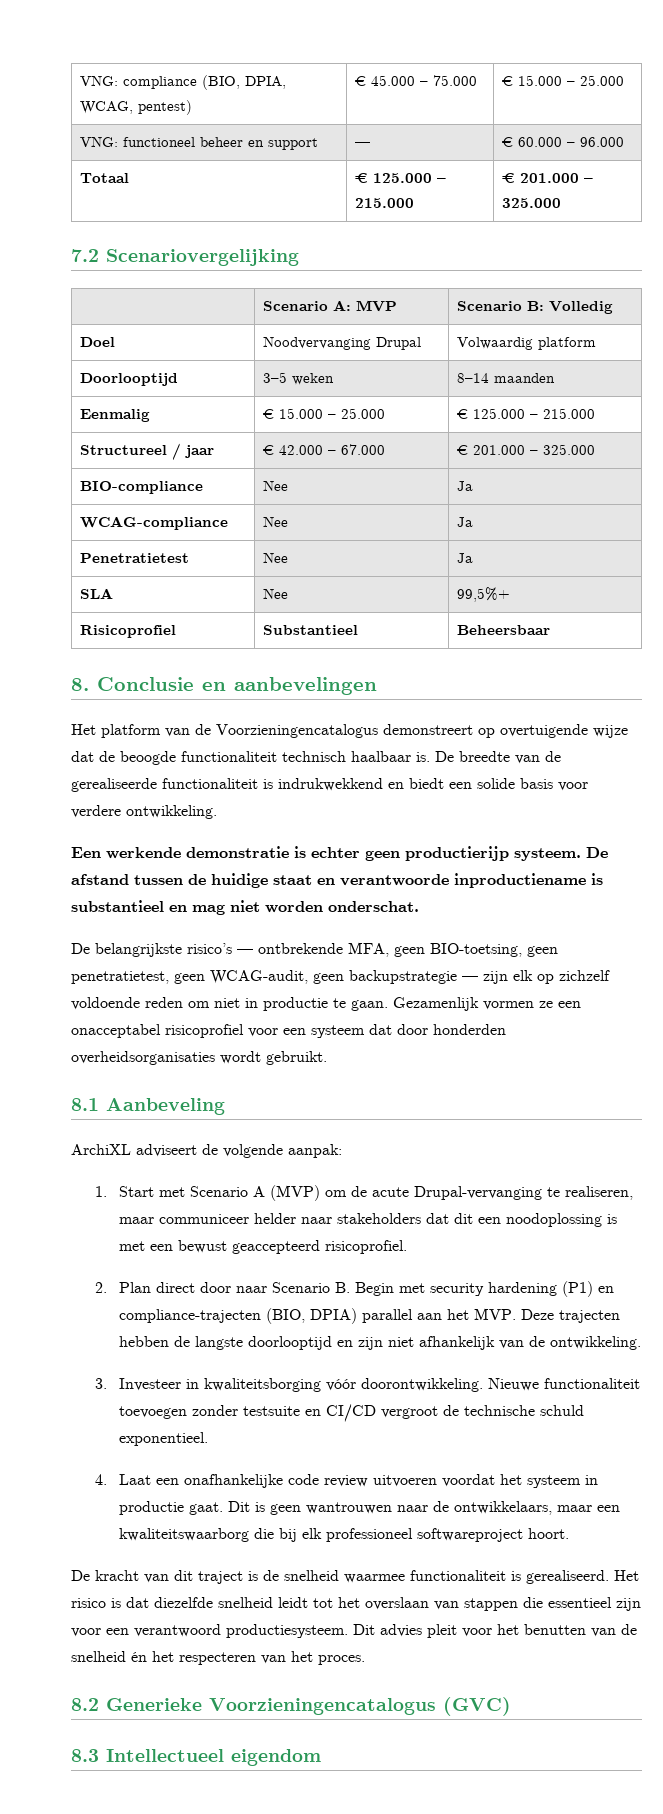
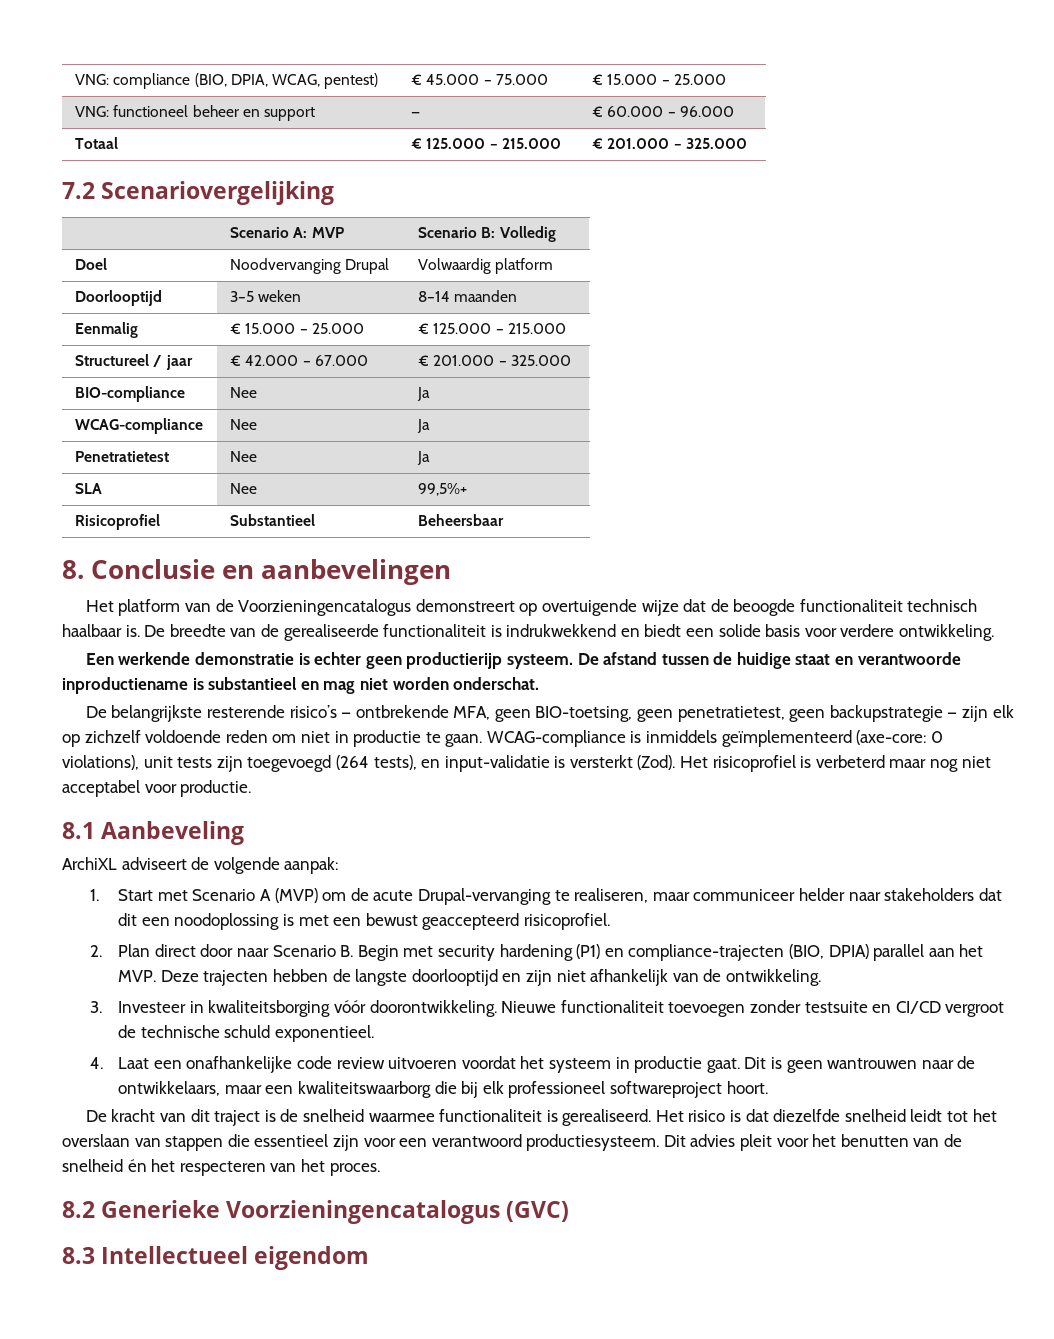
- De belangrijkste risico’s — ontbrekende MFA, geen BIO-toetsing, geen penetratietest, geen WCAG-audit, geen backupstrategie — zijn elk op zichzelf voldoende reden om niet in productie te gaan.
+ De belangrijkste resterende risico’s — ontbrekende MFA, geen BIO-toetsing, geen penetratietest, geen backupstrategie — zijn elk op zichzelf voldoende reden om niet in productie te gaan.
- Gezamenlijk vormen ze een onacceptabel risicoprofiel voor een systeem dat door honderden overheidsorganisaties wordt gebruikt.
+ WCAG-compliance is inmiddels geïmplementeerd (axe-core: 0 violations), unit tests zijn toegevoegd (264 tests), en input-validatie is versterkt (Zod). Het risicoprofiel is verbeterd maar nog niet acceptabel voor productie.

